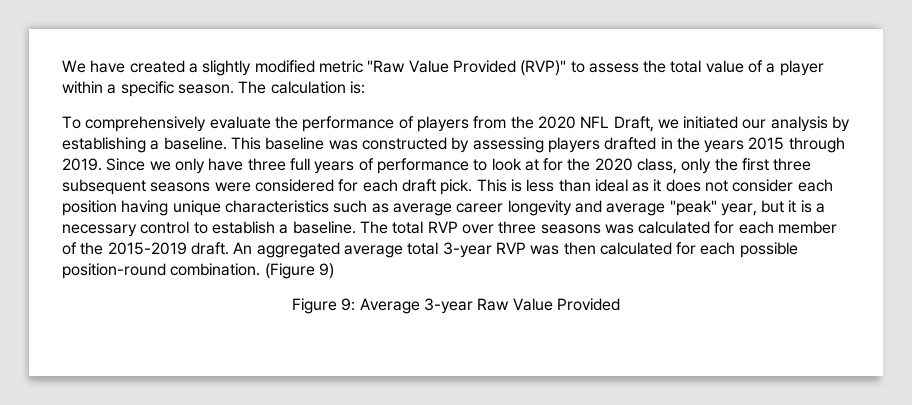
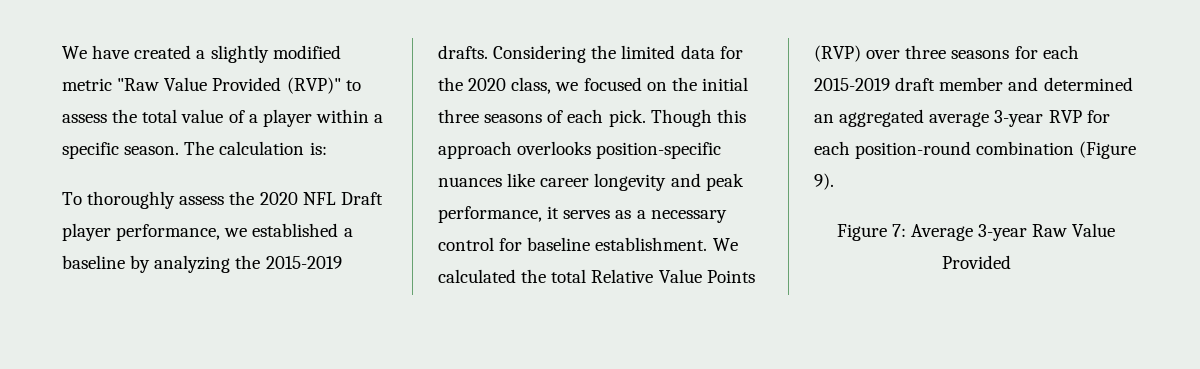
- To comprehensively evaluate the performance of players from the 2020 NFL Draft, we initiated our analysis by establishing a baseline. This baseline was constructed by assessing players drafted in the years 2015 through 2019. Since we only have three full years of performance to look at for the 2020 class, only the first three subsequent seasons were considered for each draft pick. This is less than ideal as it does not consider each position having unique characteristics such as average career longevity and average "peak" year, but it is a necessary control to establish a baseline. The total RVP over three seasons was calculated for each member of the 2015-2019 draft. An aggregated average total 3-year RVP was then calculated for each possible position-round combination. (Figure 9)
+ To thoroughly assess the 2020 NFL Draft player performance, we established a baseline by analyzing the 2015-2019 drafts. Considering the limited data for the 2020 class, we focused on the initial three seasons of each pick. Though this approach overlooks position-specific nuances like career longevity and peak performance, it serves as a necessary control for baseline establishment. We calculated the total Relative Value Points (RVP) over three seasons for each 2015-2019 draft member and determined an aggregated average 3-year RVP for each position-round combination (Figure 9).
- Figure 9: Average 3-year Raw Value Provided
+ Figure 7: Average 3-year Raw Value Provided

